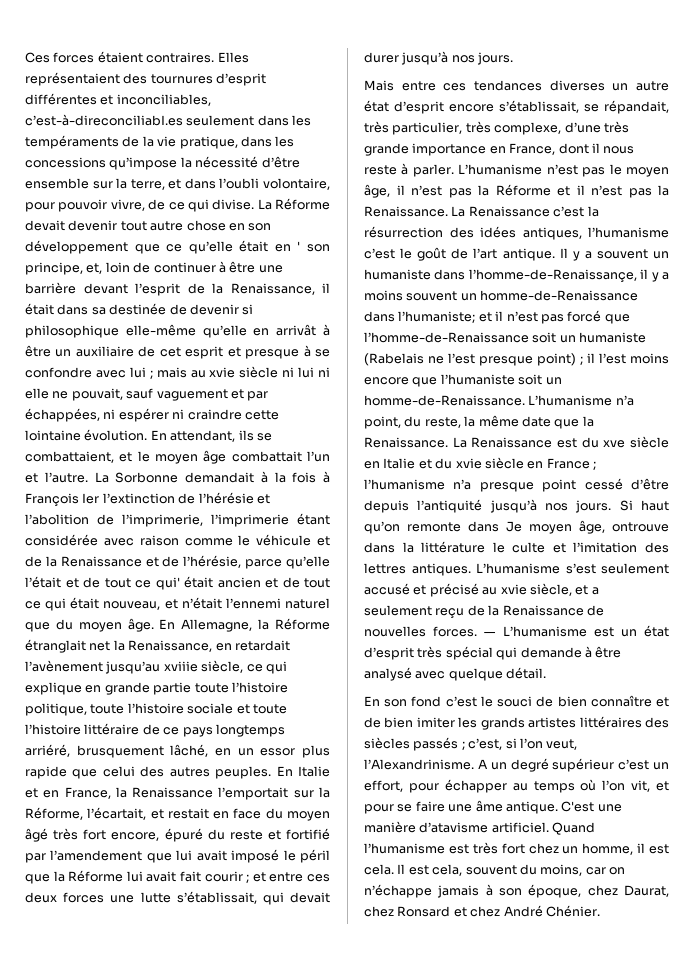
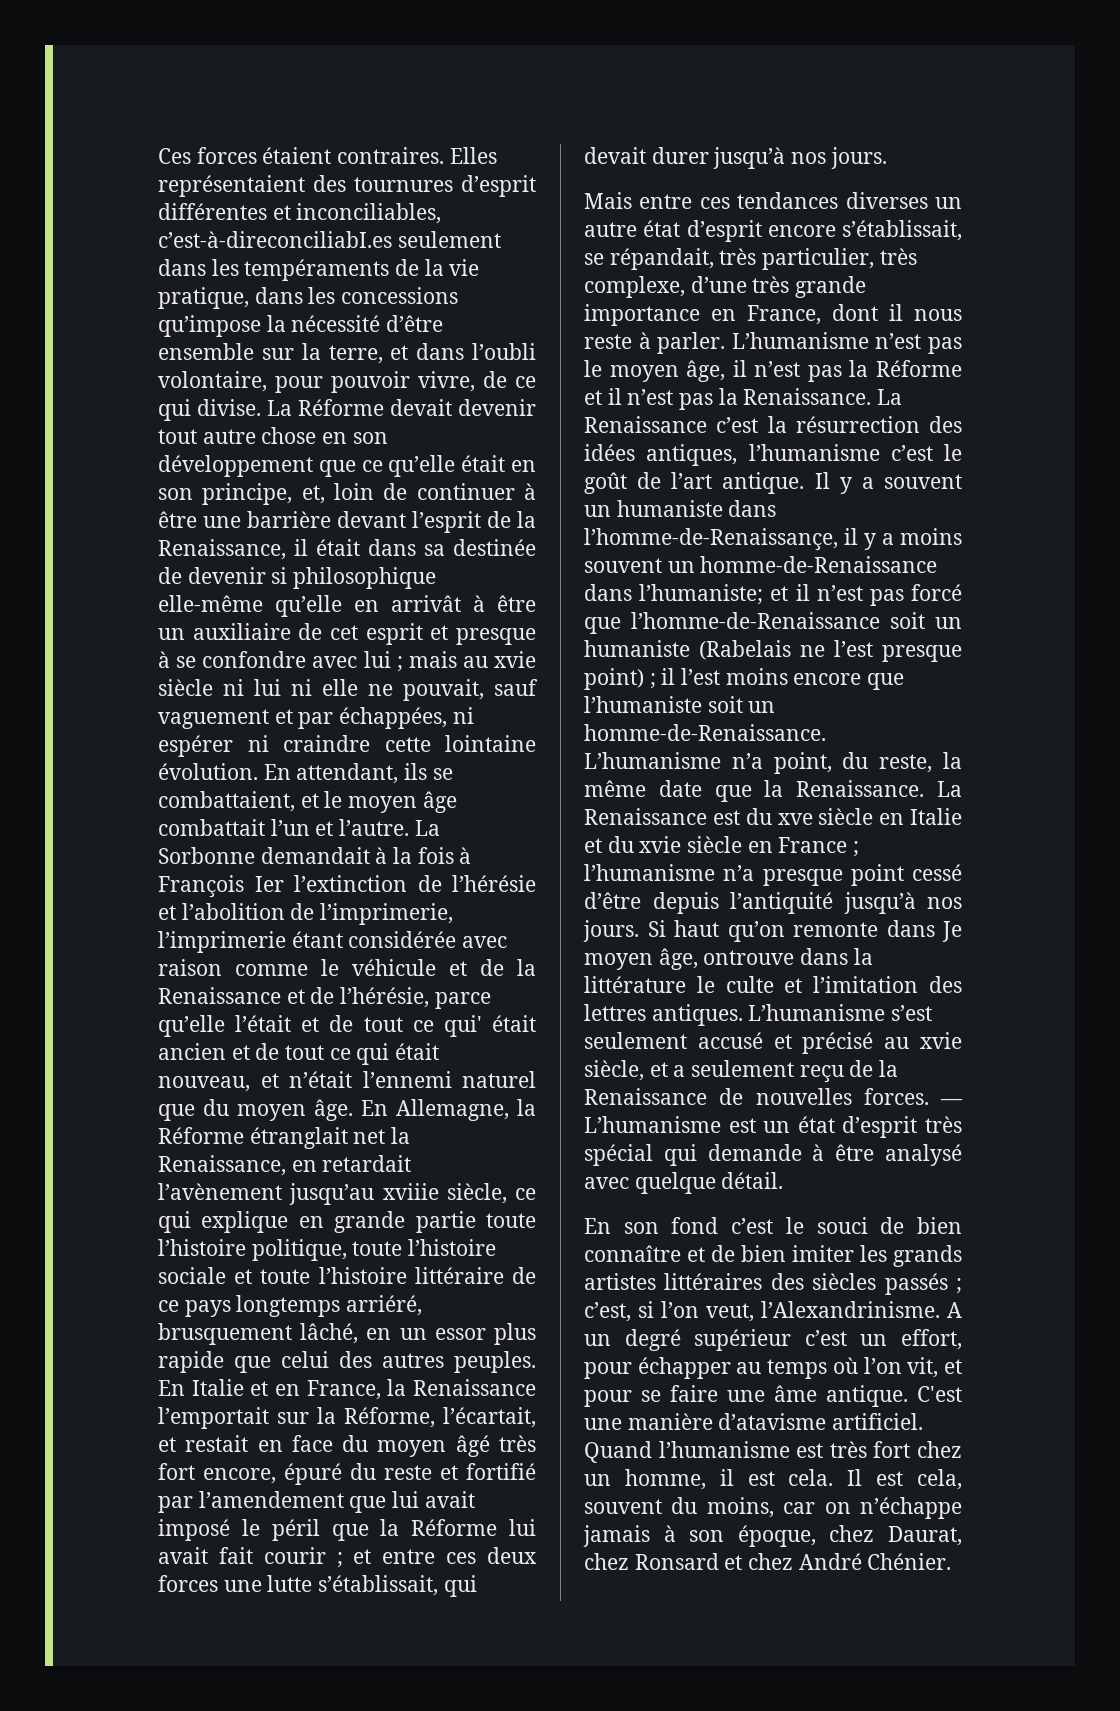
- La Réforme devait devenir tout autre chose en son développement que ce qu’elle était en ' son principe, et, loin de continuer à être une barrière devant l’esprit de la Renaissance, il était dans sa destinée de devenir si philosophique elle-même qu’elle en arrivât à être un auxiliaire de cet esprit et presque à se confondre avec lui ;
+ La Réforme devait devenir tout autre chose en son développement que ce qu’elle était en son principe, et, loin de continuer à être une barrière devant l’esprit de la Renaissance, il était dans sa destinée de devenir si philosophique elle-même qu’elle en arrivât à être un auxiliaire de cet esprit et presque à se confondre avec lui ;

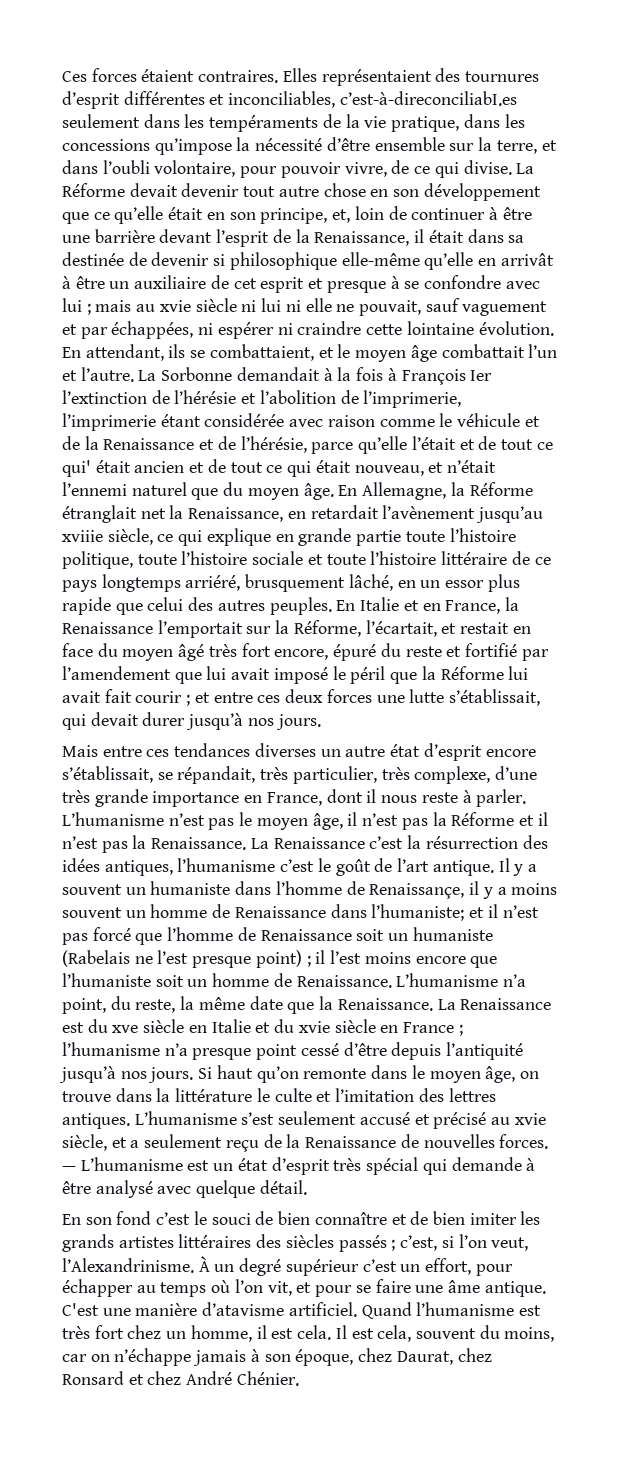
- Il y a souvent un humaniste dans l’homme-de-Renaissançe, il y a moins souvent un homme-de-Renaissance dans l’humaniste; et il n’est pas forcé que l’homme-de-Renaissance soit un humaniste (Rabelais ne l’est presque point) ; il l’est moins encore que l’humaniste soit un homme-de-Renaissance.
+ Il y a souvent un humaniste dans l’homme de Renaissançe, il y a moins souvent un homme de Renaissance dans l’humaniste; et il n’est pas forcé que l’homme de Renaissance soit un humaniste (Rabelais ne l’est presque point) ; il l’est moins encore que l’humaniste soit un homme de Renaissance.
- Si haut qu’on remonte dans Je moyen âge, ontrouve dans la littérature le culte et l’imitation des lettres antiques.
+ Si haut qu’on remonte dans le moyen âge, on trouve dans la littérature le culte et l’imitation des lettres antiques.
- A un degré supérieur c’est un effort, pour échapper au temps où l’on vit, et pour se faire une âme antique.
+ À un degré supérieur c’est un effort, pour échapper au temps où l’on vit, et pour se faire une âme antique.

